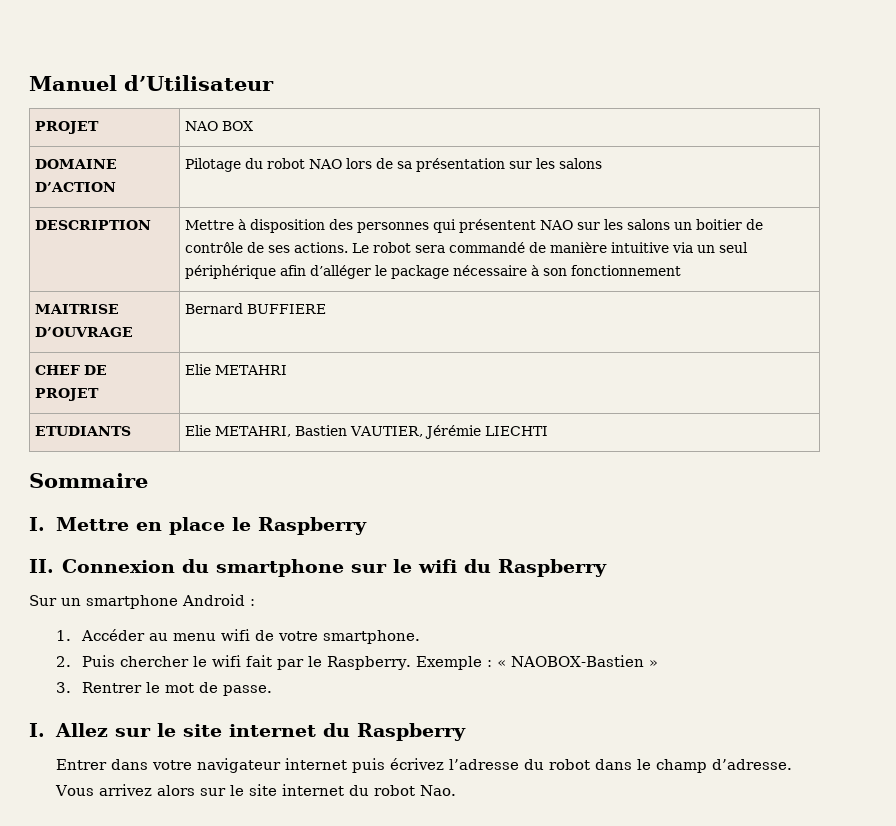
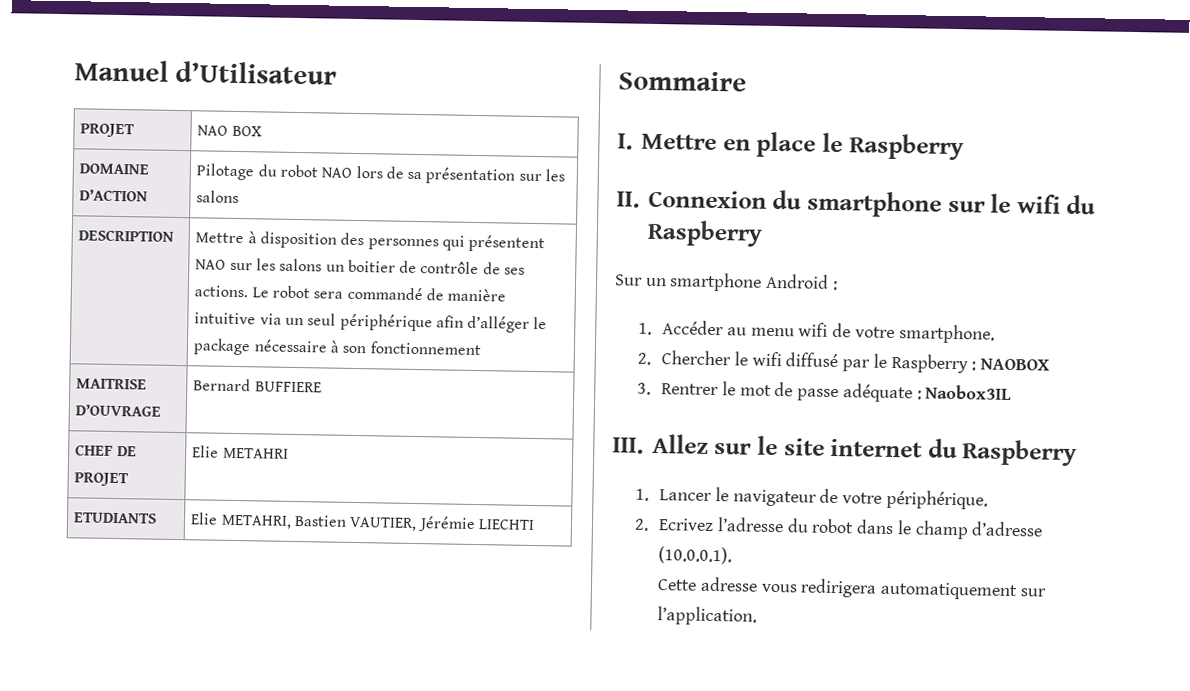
- 2. Puis chercher le wifi fait par le Raspberry. Exemple : « NAOBOX-Bastien »
+ 2. Chercher le wifi diffusé par le Raspberry : NAOBOX
- 3. Rentrer le mot de passe.
- I. Allez sur le site internet du Raspberry
+ 3. Rentrer le mot de passe adéquate : Naobox3IL
+ III. Allez sur le site internet du Raspberry
- Entrer dans votre navigateur internet puis écrivez l’adresse du robot dans le champ d’adresse. Vous arrivez alors sur le site internet du robot Nao.
+ 1. Lancer le navigateur de votre périphérique.
+ 2. Ecrivez l’adresse du robot dans le champ d’adresse (10.0.0.1).
+ Cette adresse vous redirigera automatiquement sur l’application.

